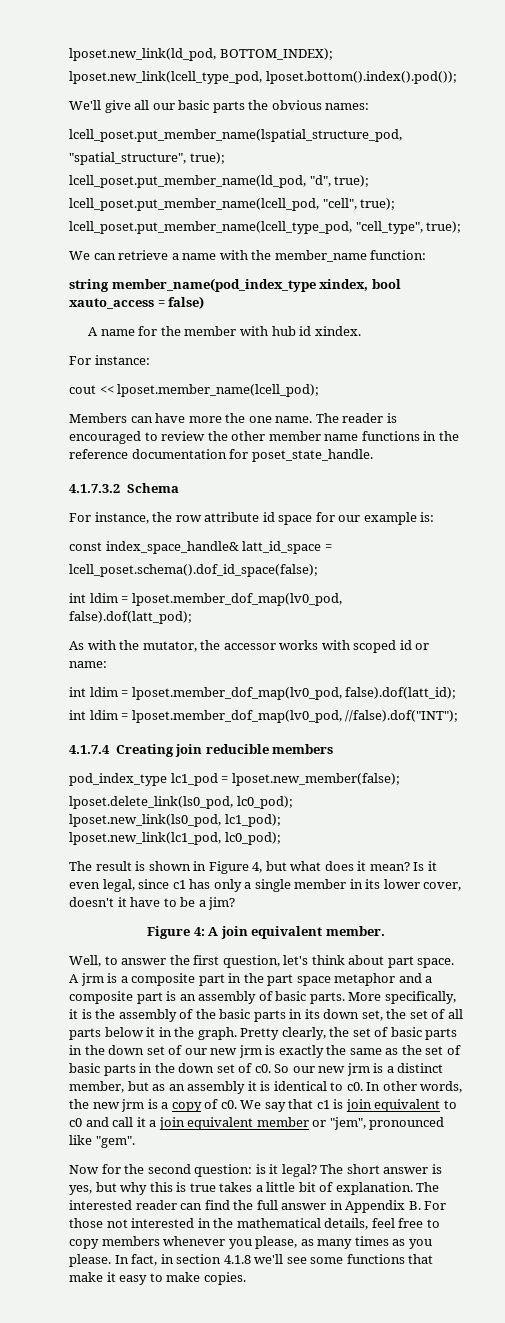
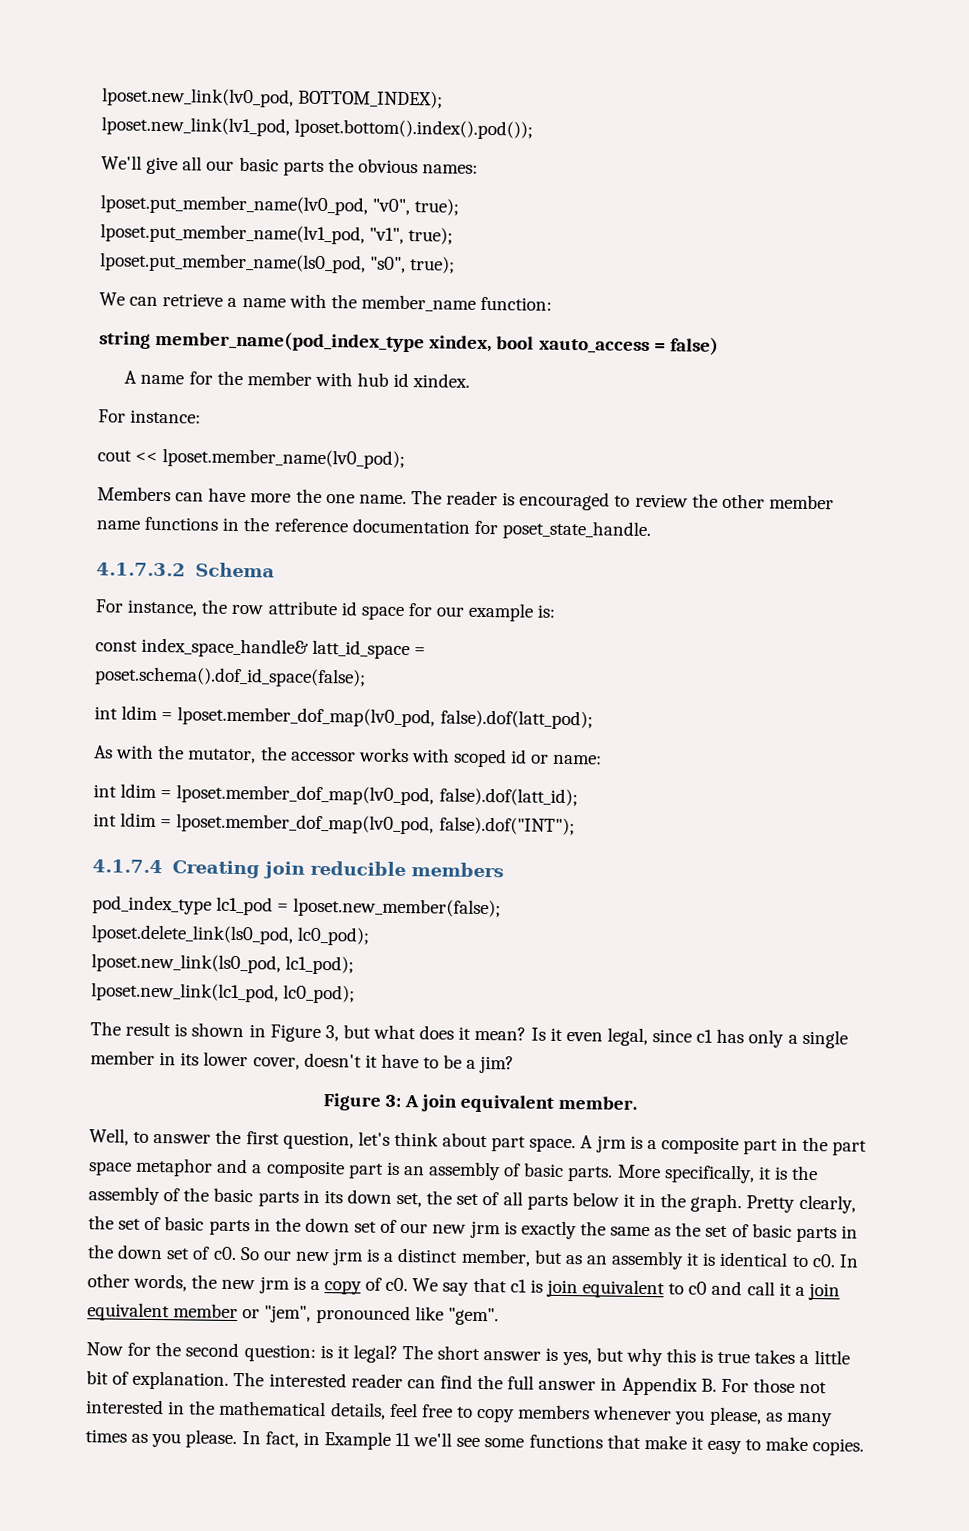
- lposet.new_link(ld_pod, BOTTOM_INDEX);
+ lposet.new_link(lv0_pod, BOTTOM_INDEX);
- lposet.new_link(lcell_type_pod, lposet.bottom().index().pod());
+ lposet.new_link(lv1_pod, lposet.bottom().index().pod());
- lcell_poset.put_member_name(lspatial_structure_pod,
- "spatial_structure", true);
- lcell_poset.put_member_name(ld_pod, "d", true);
- lcell_poset.put_member_name(lcell_pod, "cell", true);
- lcell_poset.put_member_name(lcell_type_pod, "cell_type", true);
+ lposet.put_member_name(lv0_pod, "v0", true);
+ lposet.put_member_name(lv1_pod, "v1", true);
+ lposet.put_member_name(ls0_pod, "s0", true);
- cout << lposet.member_name(lcell_pod);
+ cout << lposet.member_name(lv0_pod);
- lcell_poset.schema().dof_id_space(false);
+ poset.schema().dof_id_space(false);
- int ldim = lposet.member_dof_map(lv0_pod, //false).dof("INT");
+ int ldim = lposet.member_dof_map(lv0_pod, false).dof("INT");
- The result is shown in Figure 4, but what does it mean?
+ The result is shown in Figure 3, but what does it mean?
- Figure 4: A join equivalent member.
+ Figure 3: A join equivalent member.
- In fact, in section 4.1.8 we'll see some functions that make it easy to make copies.
+ In fact, in Example 11 we'll see some functions that make it easy to make copies.

